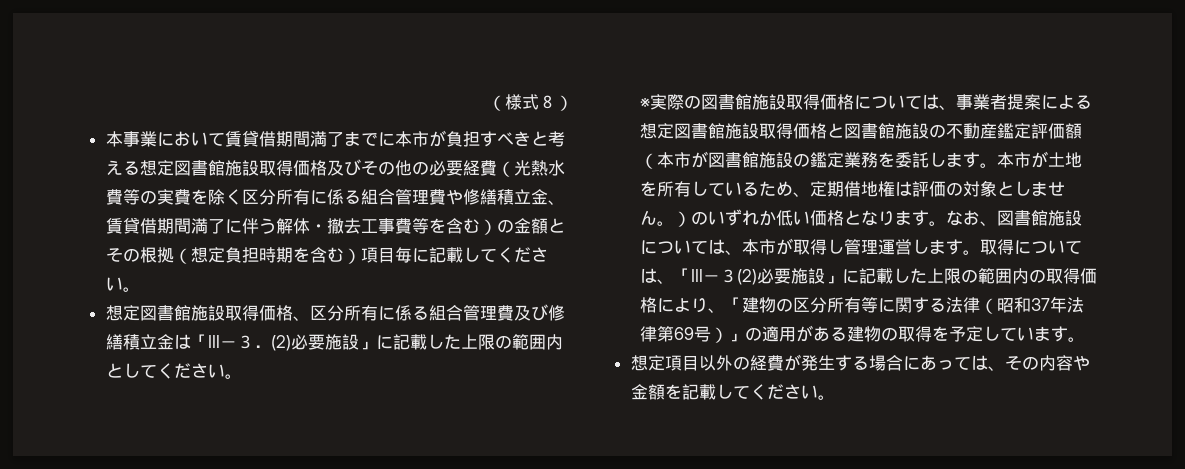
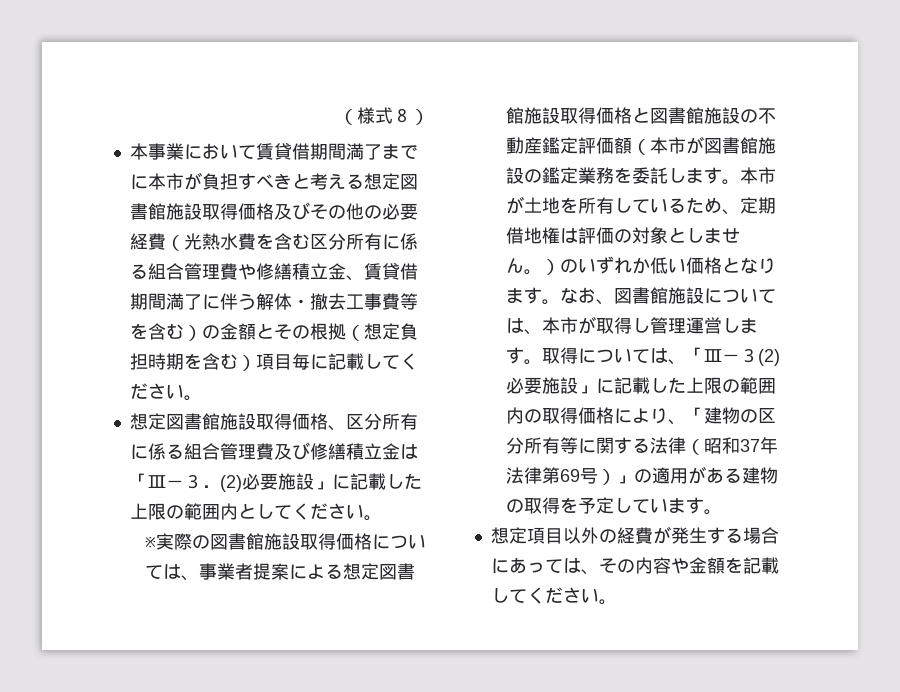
- 本事業において賃貸借期間満了までに本市が負担すべきと考える想定図書館施設取得価格及びその他の必要経費（光熱水費等の実費を除く区分所有に係る組合管理費や修繕積立金、賃貸借期間満了に伴う解体・撤去工事費等を含む）の金額とその根拠（想定負担時期を含む）項目毎に記載してください。
+ 本事業において賃貸借期間満了までに本市が負担すべきと考える想定図書館施設取得価格及びその他の必要経費（光熱水費を含む区分所有に係る組合管理費や修繕積立金、賃貸借期間満了に伴う解体・撤去工事費等を含む）の金額とその根拠（想定負担時期を含む）項目毎に記載してください。

